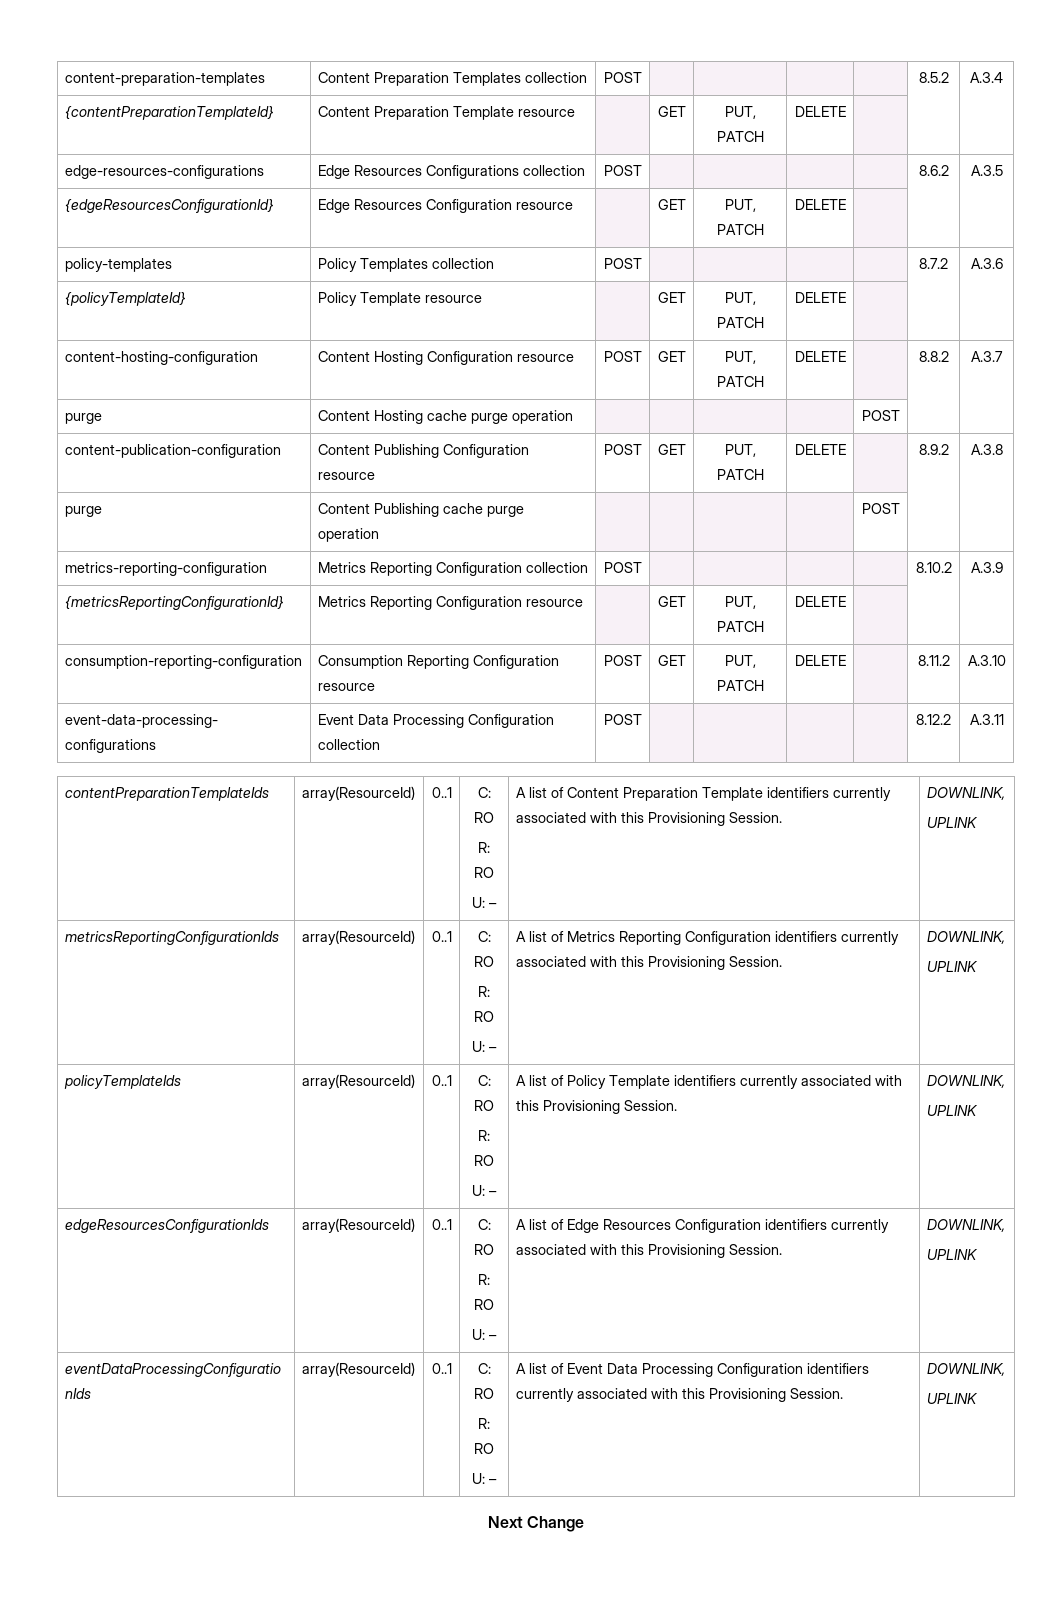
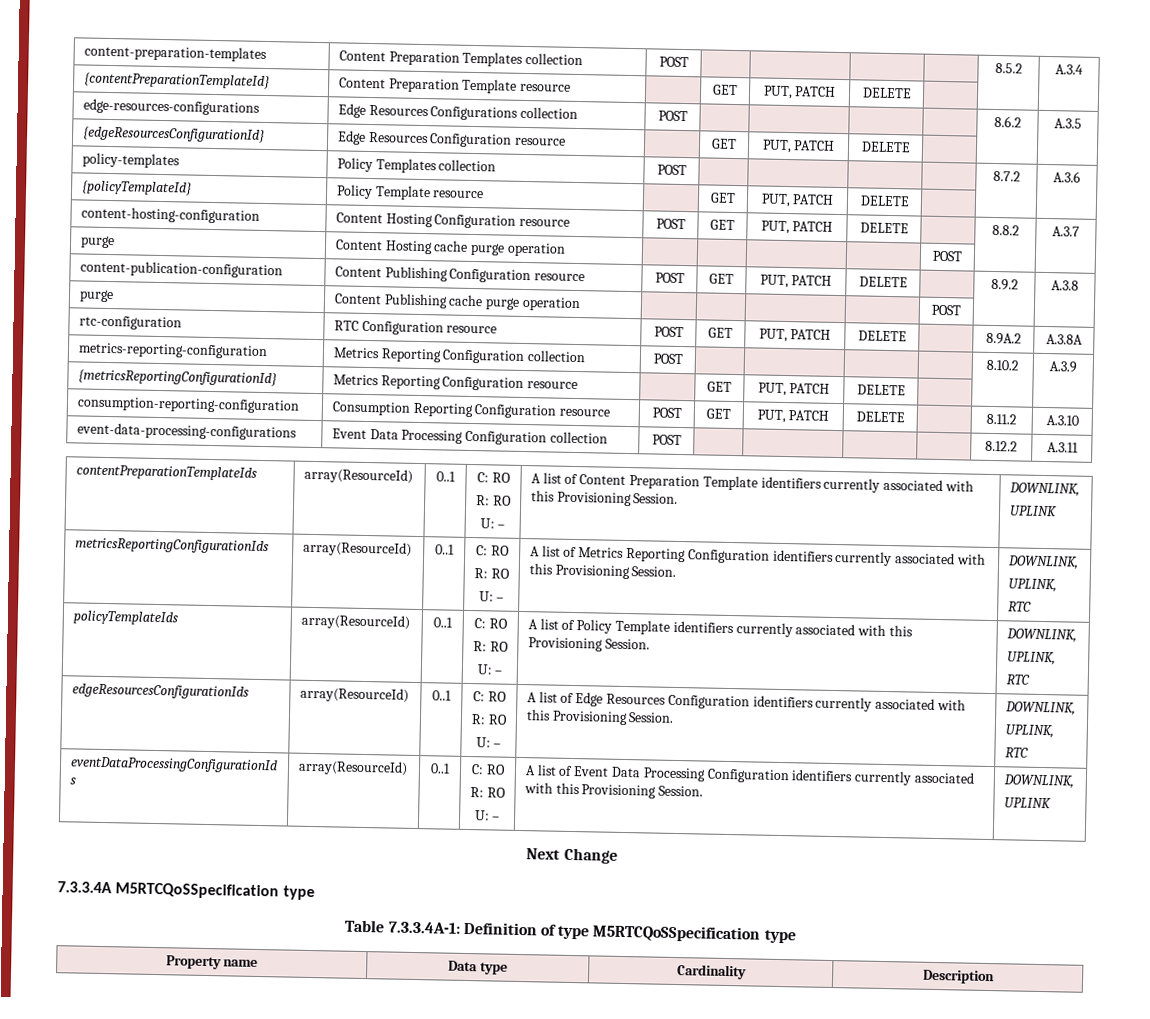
+ rtc-configuration | RTC Configuration resource | POST | GET | PUT, PATCH | DELETE | | 8.9A.2 | A.3.8A
  metricsReportingConfigurationIds | array(ResourceId) | 0..1 | C: RO
  R: RO
  U: – | A list of Metrics Reporting Configuration identifiers currently associated with this Provisioning Session. | DOWNLINK,
- UPLINK
+ UPLINK,
+ RTC
  policyTemplateIds | array(ResourceId) | 0..1 | C: RO
  R: RO
  U: – | A list of Policy Template identifiers currently associated with this Provisioning Session. | DOWNLINK,
- UPLINK
+ UPLINK,
+ RTC
  edgeResourcesConfigurationIds | array(ResourceId) | 0..1 | C: RO
  R: RO
  U: – | A list of Edge Resources Configuration identifiers currently associated with this Provisioning Session. | DOWNLINK,
- UPLINK
+ UPLINK,
+ RTC
+ 7.3.3.4A M5RTCQoSSpecification type
+ Table 7.3.3.4A-1: Definition of type M5RTCQoSSpecification type
+ Property name | Data type | Cardinality | Description

